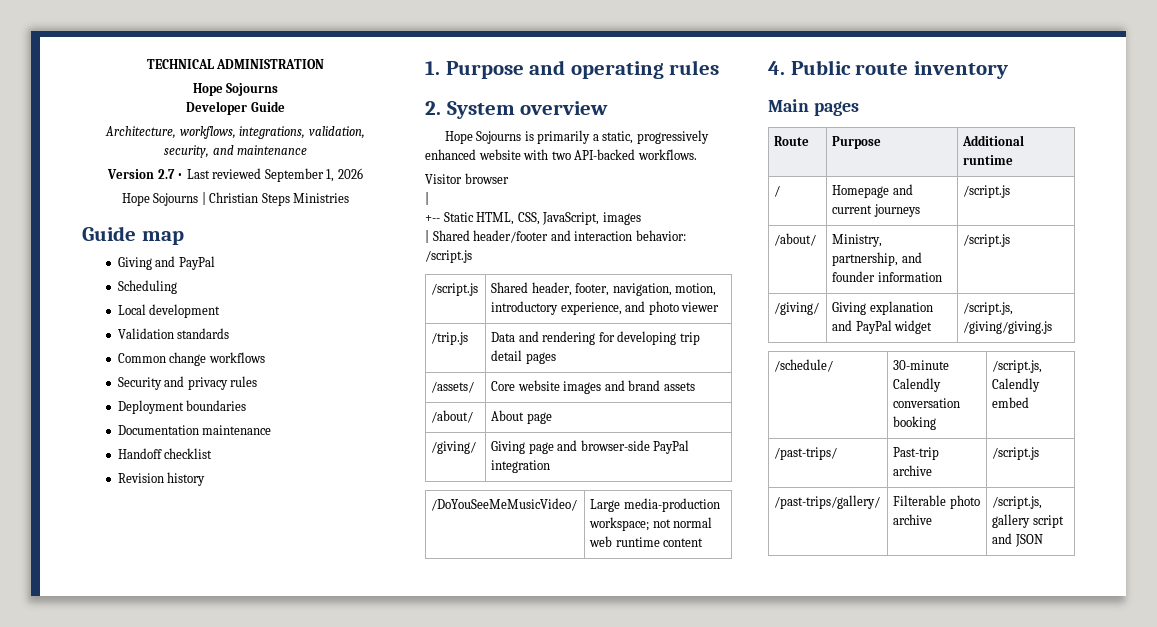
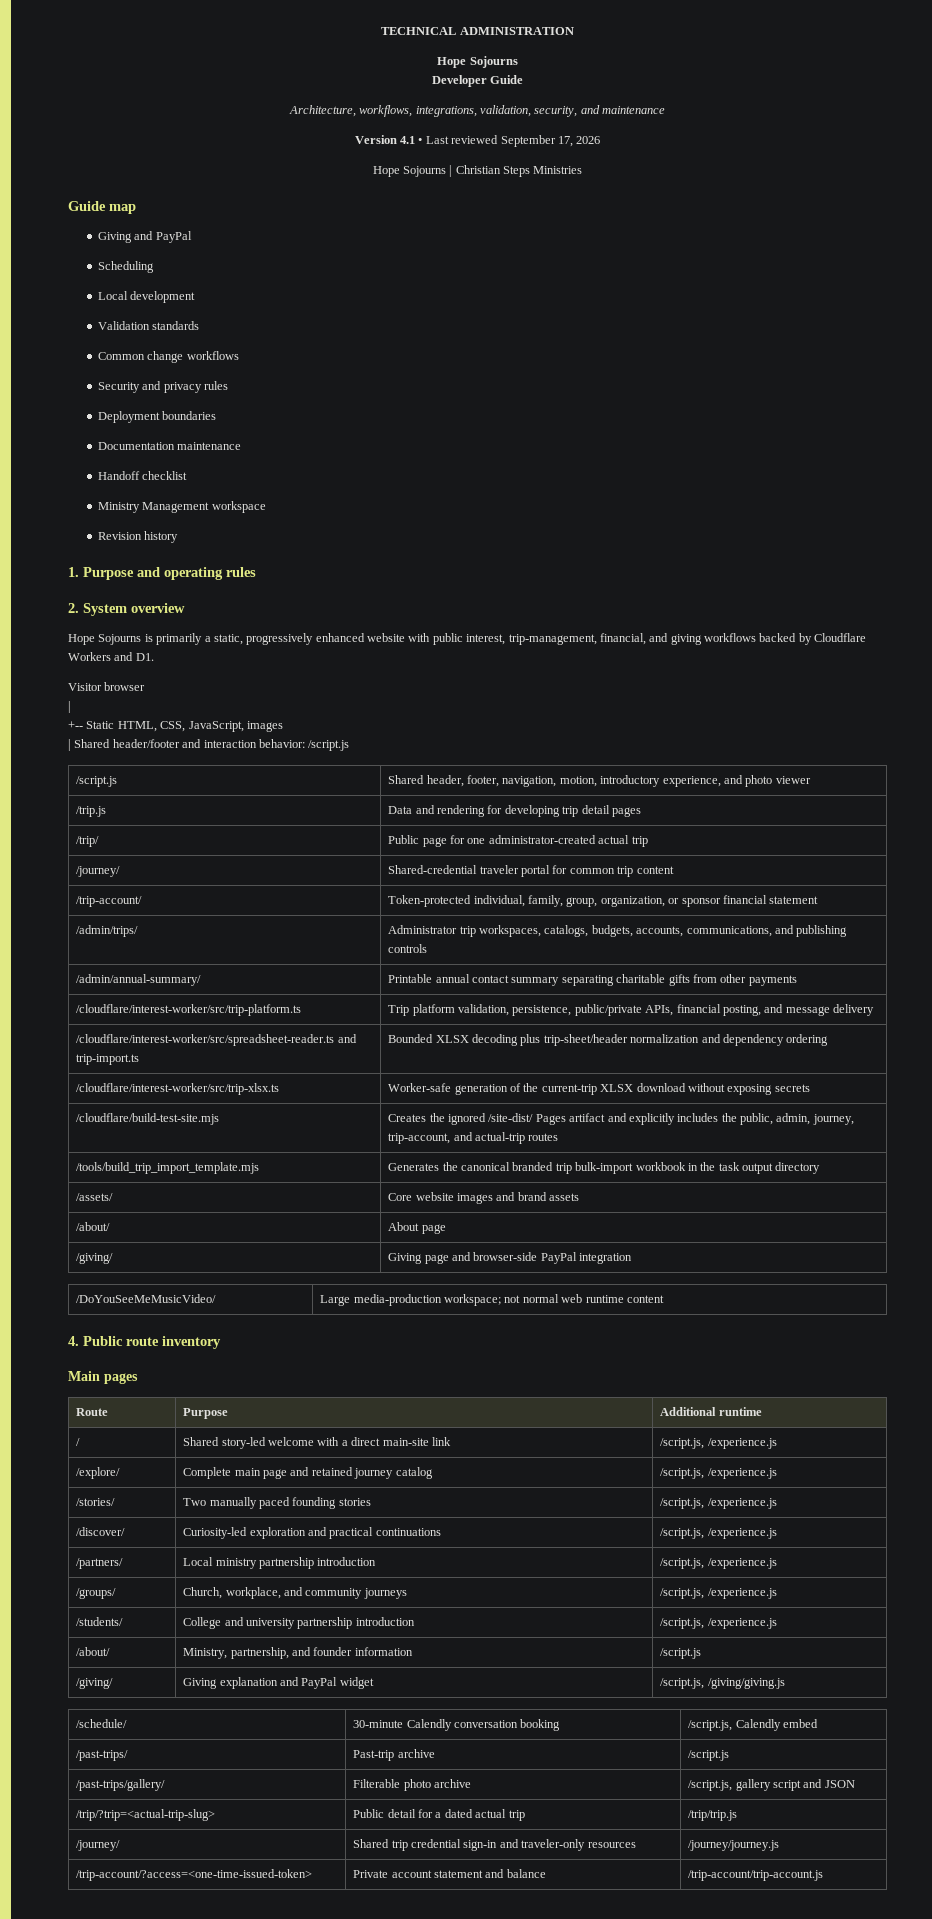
- Version 2.7 • Last reviewed September 1, 2026
+ Version 4.1 • Last reviewed September 17, 2026
+ Ministry Management workspace
- Hope Sojourns is primarily a static, progressively enhanced website with two API-backed workflows.
+ Hope Sojourns is primarily a static, progressively enhanced website with public interest, trip-management, financial, and giving workflows backed by Cloudflare Workers and D1.
+ /trip/ | Public page for one administrator-created actual trip
+ /journey/ | Shared-credential traveler portal for common trip content
+ /trip-account/ | Token-protected individual, family, group, organization, or sponsor financial statement
+ /admin/trips/ | Administrator trip workspaces, catalogs, budgets, accounts, communications, and publishing controls
+ /admin/annual-summary/ | Printable annual contact summary separating charitable gifts from other payments
+ /cloudflare/interest-worker/src/trip-platform.ts | Trip platform validation, persistence, public/private APIs, financial posting, and message delivery
+ /cloudflare/interest-worker/src/spreadsheet-reader.ts and trip-import.ts | Bounded XLSX decoding plus trip-sheet/header normalization and dependency ordering
+ /cloudflare/interest-worker/src/trip-xlsx.ts | Worker-safe generation of the current-trip XLSX download without exposing secrets
+ /cloudflare/build-test-site.mjs | Creates the ignored /site-dist/ Pages artifact and explicitly includes the public, admin, journey, trip-account, and actual-trip routes
+ /tools/build_trip_import_template.mjs | Generates the canonical branded trip bulk-import workbook in the task output directory
- / | Homepage and current journeys | /script.js
+ / | Shared story-led welcome with a direct main-site link | /script.js, /experience.js
+ /explore/ | Complete main page and retained journey catalog | /script.js, /experience.js
+ /stories/ | Two manually paced founding stories | /script.js, /experience.js
+ /discover/ | Curiosity-led exploration and practical continuations | /script.js, /experience.js
+ /partners/ | Local ministry partnership introduction | /script.js, /experience.js
+ /groups/ | Church, workplace, and community journeys | /script.js, /experience.js
+ /students/ | College and university partnership introduction | /script.js, /experience.js
+ /trip/?trip=<actual-trip-slug> | Public detail for a dated actual trip | /trip/trip.js
+ /journey/ | Shared trip credential sign-in and traveler-only resources | /journey/journey.js
+ /trip-account/?access=<one-time-issued-token> | Private account statement and balance | /trip-account/trip-account.js

